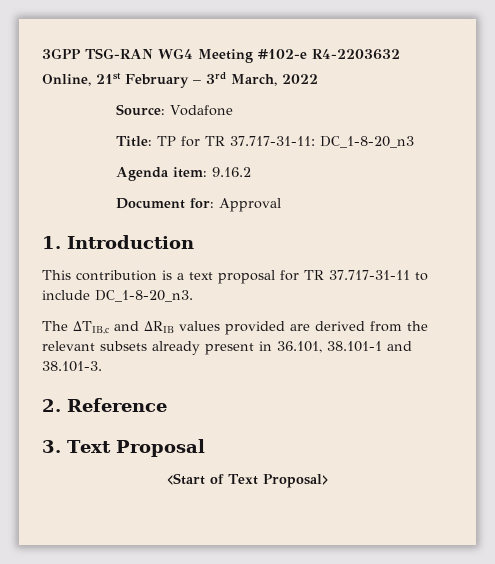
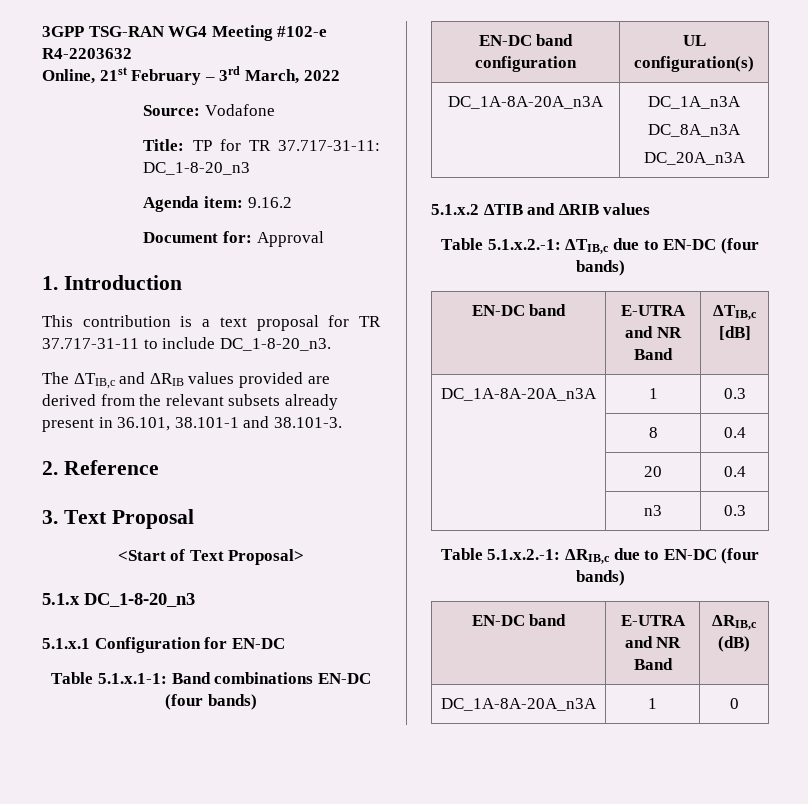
+ 5.1.x DC_1-8-20_n3
+ 5.1.x.1 Configuration for EN-DC
+ Table 5.1.x.1-1: Band combinations EN-DC (four bands)
+ EN-DC band configuration | UL configuration(s)
+ DC_1A-8A-20A_n3A | DC_1A_n3A
+ DC_8A_n3A
+ DC_20A_n3A
+ 5.1.x.2 ∆TIB and ∆RIB values
+ Table 5.1.x.2.-1: ΔTIB,c due to EN-DC (four bands)
+ EN-DC band | E-UTRA and NR Band | ΔTIB,c [dB]
+ DC_1A-8A-20A_n3A | 1 | 0.3
+ | 8 | 0.4
+ | 20 | 0.4
+ | n3 | 0.3
+ Table 5.1.x.2.-1: ΔRIB,c due to EN-DC (four bands)
+ EN-DC band | E-UTRA and NR Band | ΔRIB,c (dB)
+ DC_1A-8A-20A_n3A | 1 | 0

